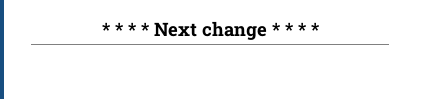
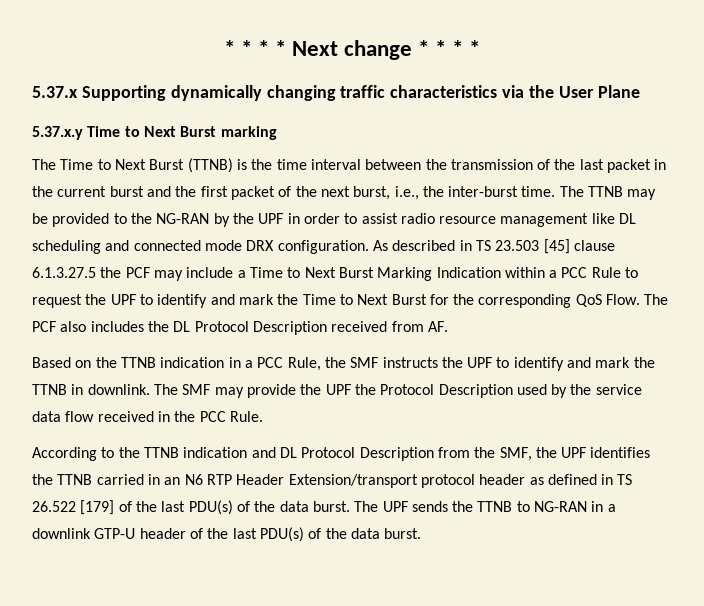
+ 5.37.x Supporting dynamically changing traffic characteristics via the User Plane
+ 5.37.x.y Time to Next Burst marking
+ The Time to Next Burst (TTNB) is the time interval between the transmission of the last packet in the current burst and the first packet of the next burst, i.e., the inter-burst time. The TTNB may be provided to the NG-RAN by the UPF in order to assist radio resource management like DL scheduling and connected mode DRX configuration. As described in TS 23.503 [45] clause 6.1.3.27.5 the PCF may include a Time to Next Burst Marking Indication within a PCC Rule to request the UPF to identify and mark the Time to Next Burst for the corresponding QoS Flow. The PCF also includes the DL Protocol Description received from AF.
+ Based on the TTNB indication in a PCC Rule, the SMF instructs the UPF to identify and mark the TTNB in downlink. The SMF may provide the UPF the Protocol Description used by the service data flow received in the PCC Rule.
+ According to the TTNB indication and DL Protocol Description from the SMF, the UPF identifies the TTNB carried in an N6 RTP Header Extension/transport protocol header as defined in TS 26.522 [179] of the last PDU(s) of the data burst. The UPF sends the TTNB to NG-RAN in a downlink GTP-U header of the last PDU(s) of the data burst.

